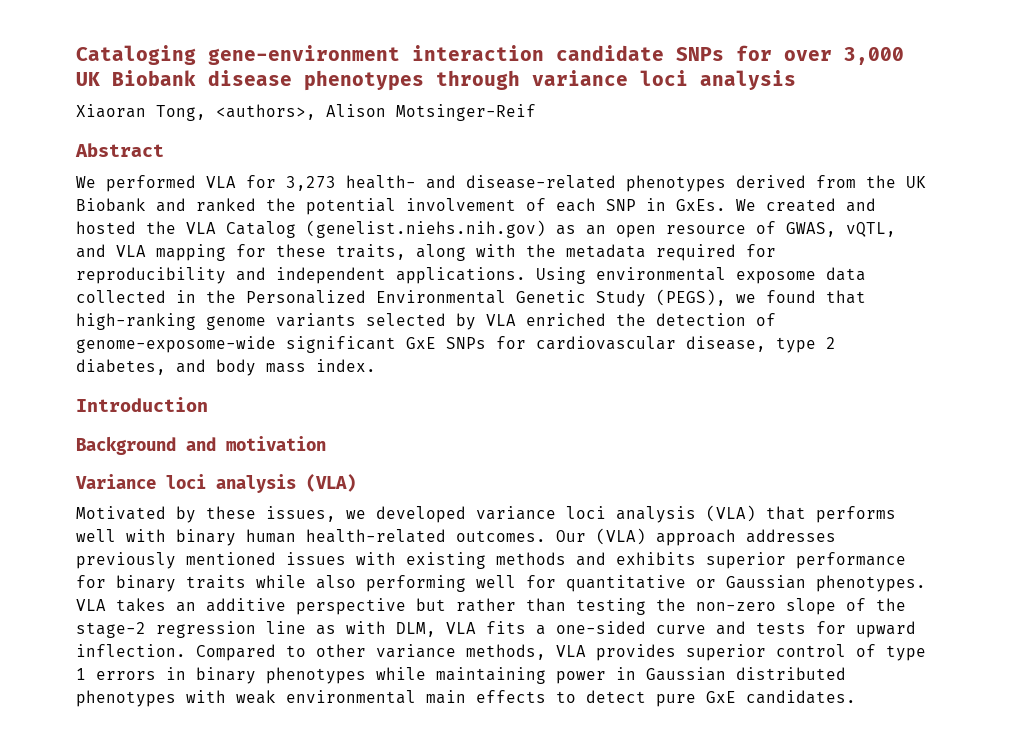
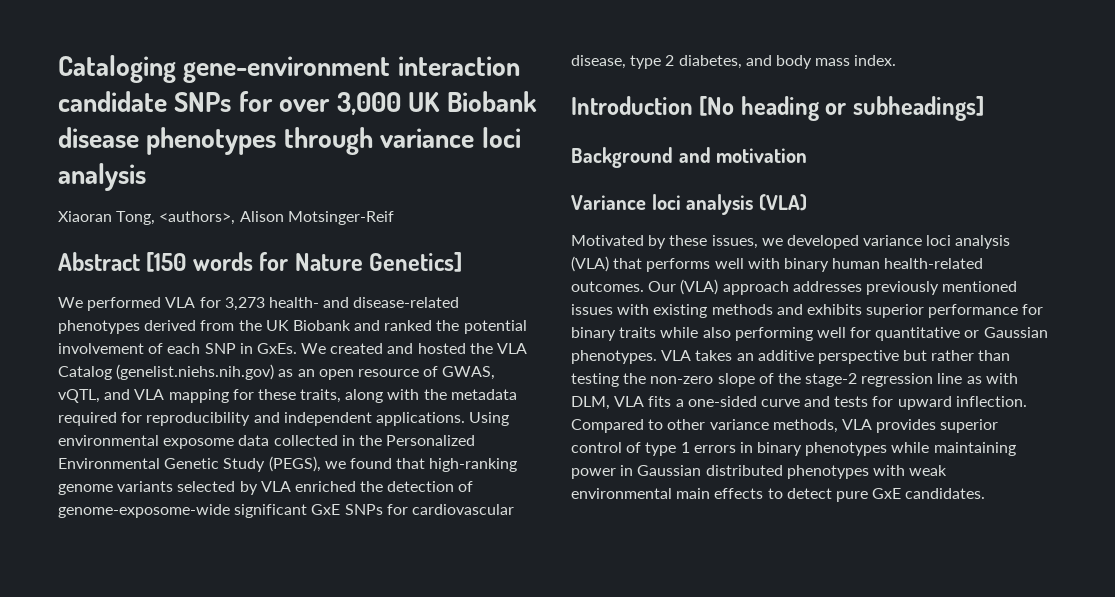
- Abstract
+ Abstract [150 words for Nature Genetics]
- Introduction
+ Introduction [No heading or subheadings]

